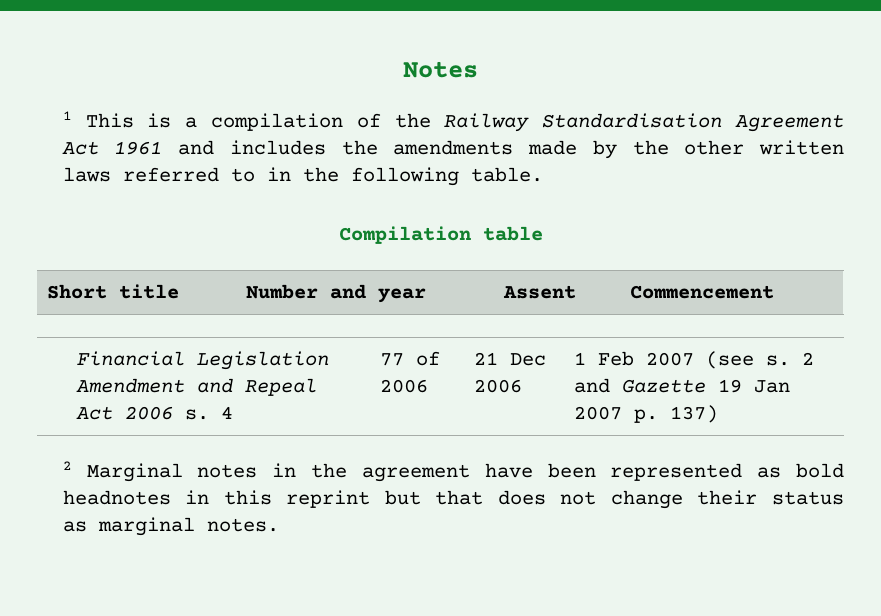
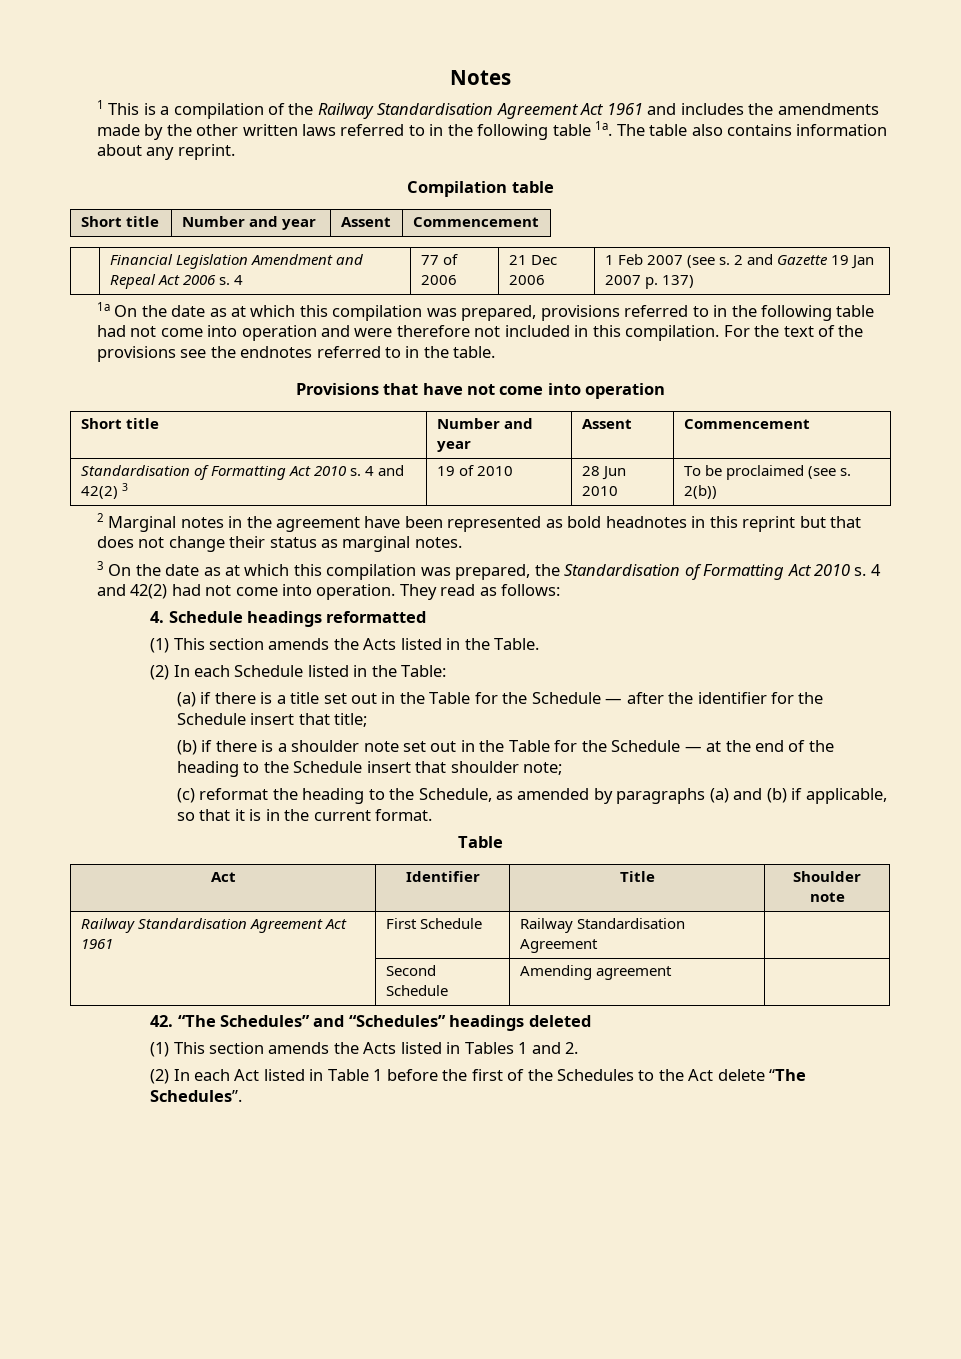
- 1 This is a compilation of the Railway Standardisation Agreement Act 1961 and includes the amendments made by the other written laws referred to in the following table.
+ 1 This is a compilation of the Railway Standardisation Agreement Act 1961 and includes the amendments made by the other written laws referred to in the following table 1a. The table also contains information about any reprint.
+ 1a On the date as at which this compilation was prepared, provisions referred to in the following table had not come into operation and were therefore not included in this compilation. For the text of the provisions see the endnotes referred to in the table.
+ Provisions that have not come into operation
+ Short title | Number and year | Assent | Commencement
+ Standardisation of Formatting Act 2010 s. 4 and 42(2) 3 | 19 of 2010 | 28 Jun 2010 | To be proclaimed (see s. 2(b))
+ 3 On the date as at which this compilation was prepared, the Standardisation of Formatting Act 2010 s. 4 and 42(2) had not come into operation. They read as follows:
+ 4. Schedule headings reformatted
+ (1) This section amends the Acts listed in the Table.
+ (2) In each Schedule listed in the Table:
+ (a) if there is a title set out in the Table for the Schedule — after the identifier for the Schedule insert that title;
+ (b) if there is a shoulder note set out in the Table for the Schedule — at the end of the heading to the Schedule insert that shoulder note;
+ (c) reformat the heading to the Schedule, as amended by paragraphs (a) and (b) if applicable, so that it is in the current format.
+ Table
+ Act | Identifier | Title | Shoulder note
+ Railway Standardisation Agreement Act 1961 | First Schedule | Railway Standardisation Agreement |
+ | Second Schedule | Amending agreement |
+ 42. “The Schedules” and “Schedules” headings deleted
+ (1) This section amends the Acts listed in Tables 1 and 2.
+ (2) In each Act listed in Table 1 before the first of the Schedules to the Act delete “The Schedules”.

